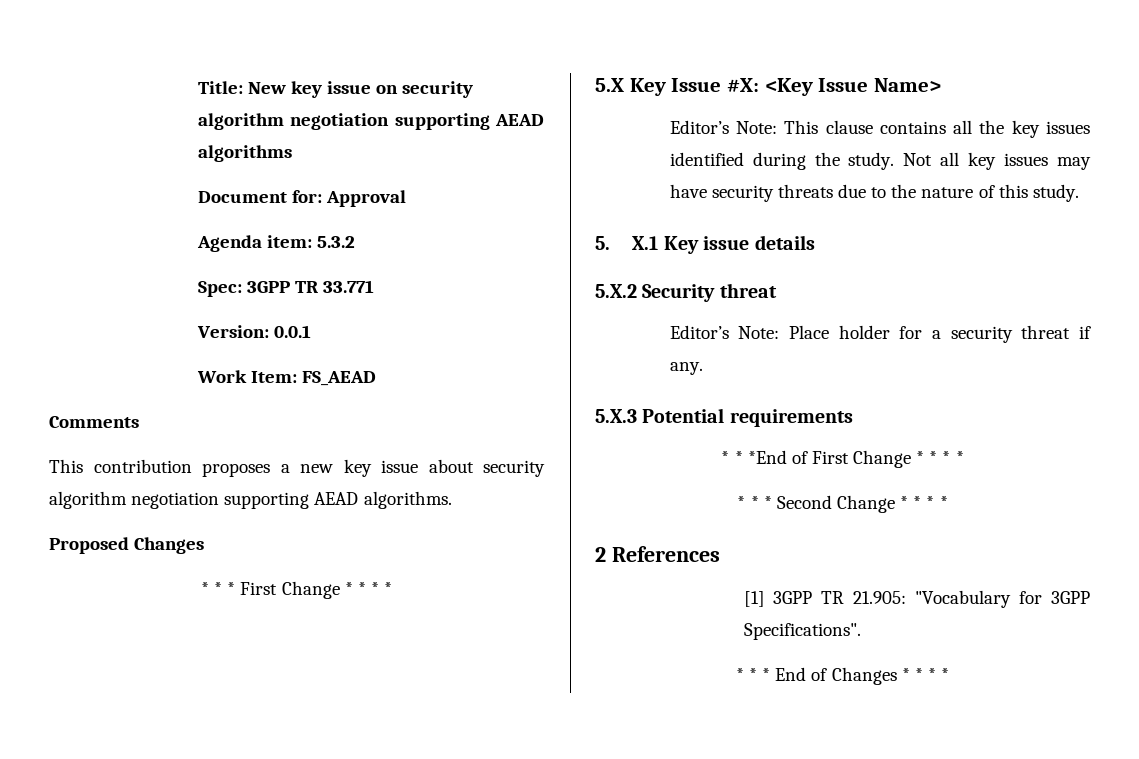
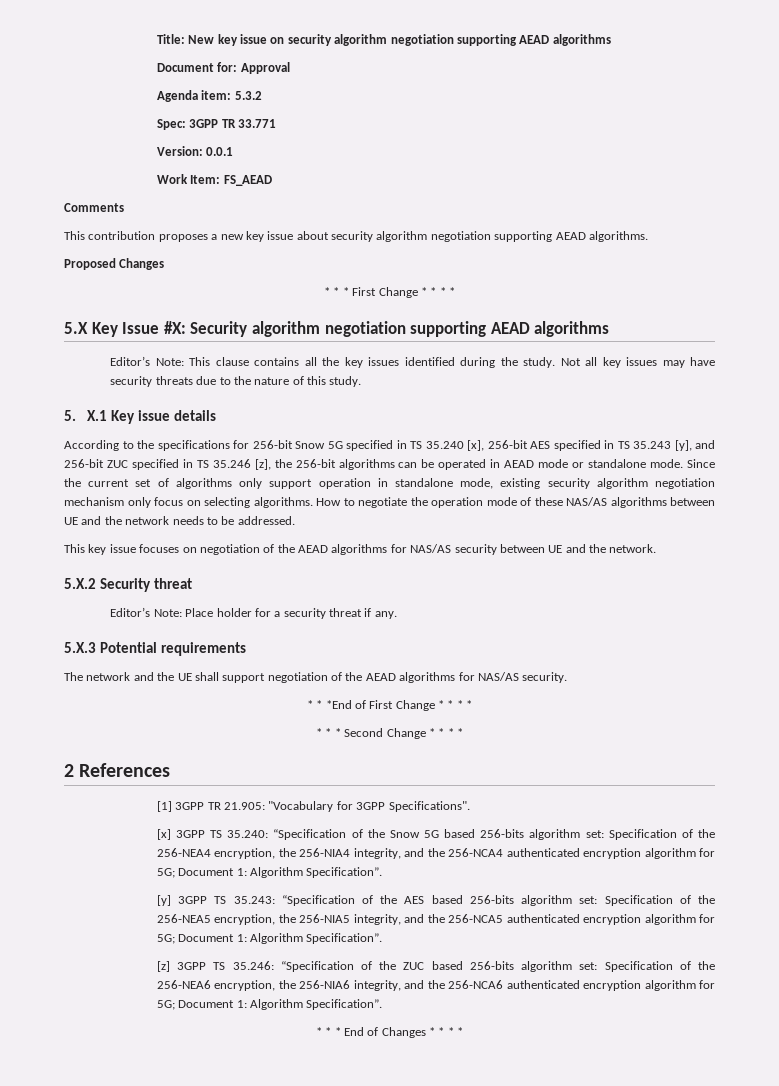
- 5.X Key Issue #X: <Key Issue Name>
+ 5.X Key Issue #X: Security algorithm negotiation supporting AEAD algorithms
+ According to the specifications for 256-bit Snow 5G specified in TS 35.240 [x], 256-bit AES specified in TS 35.243 [y], and 256-bit ZUC specified in TS 35.246 [z], the 256-bit algorithms can be operated in AEAD mode or standalone mode. Since the current set of algorithms only support operation in standalone mode, existing security algorithm negotiation mechanism only focus on selecting algorithms. How to negotiate the operation mode of these NAS/AS algorithms between UE and the network needs to be addressed.
+ This key issue focuses on negotiation of the AEAD algorithms for NAS/AS security between UE and the network.
+ The network and the UE shall support negotiation of the AEAD algorithms for NAS/AS security.
+ [x] 3GPP TS 35.240: “Specification of the Snow 5G based 256-bits algorithm set: Specification of the 256-NEA4 encryption, the 256-NIA4 integrity, and the 256-NCA4 authenticated encryption algorithm for 5G; Document 1: Algorithm Specification”.
+ [y] 3GPP TS 35.243: “Specification of the AES based 256-bits algorithm set: Specification of the 256-NEA5 encryption, the 256-NIA5 integrity, and the 256-NCA5 authenticated encryption algorithm for 5G; Document 1: Algorithm Specification”.
+ [z] 3GPP TS 35.246: “Specification of the ZUC based 256-bits algorithm set: Specification of the 256-NEA6 encryption, the 256-NIA6 integrity, and the 256-NCA6 authenticated encryption algorithm for 5G; Document 1: Algorithm Specification”.

